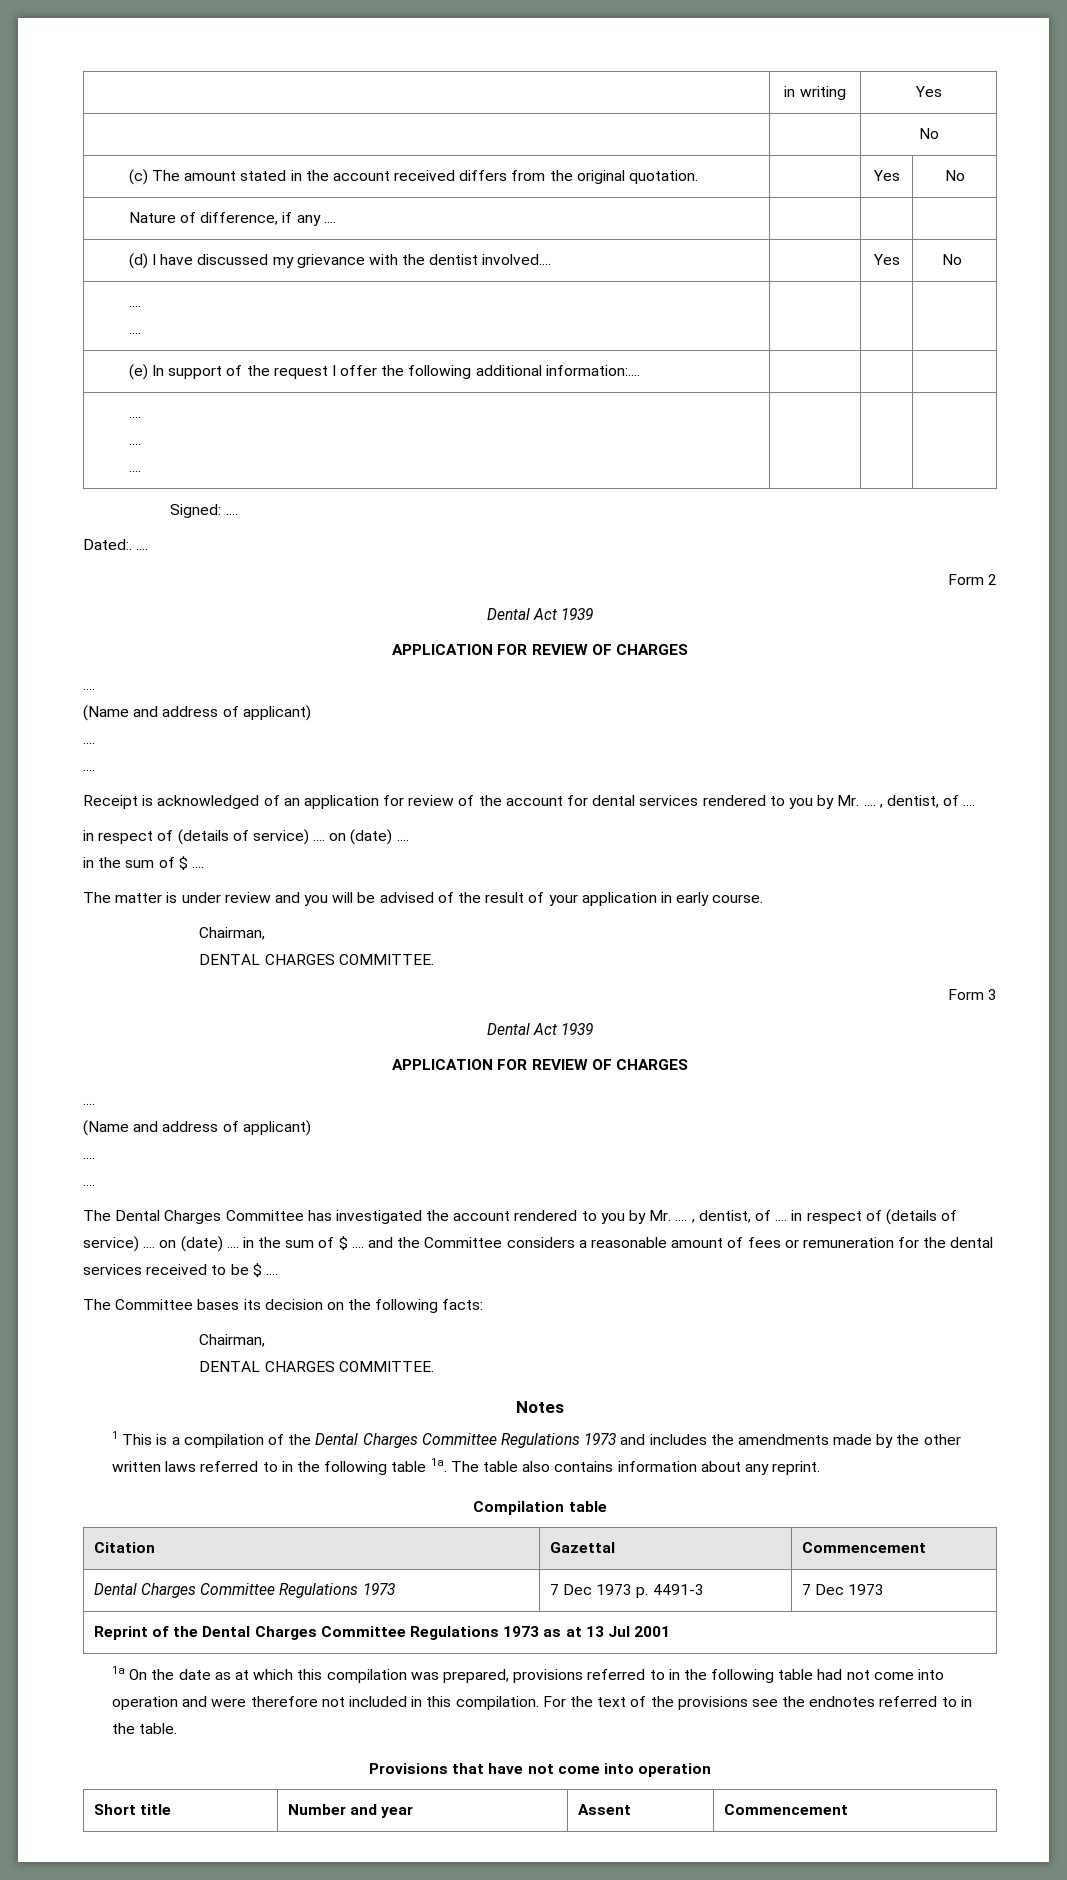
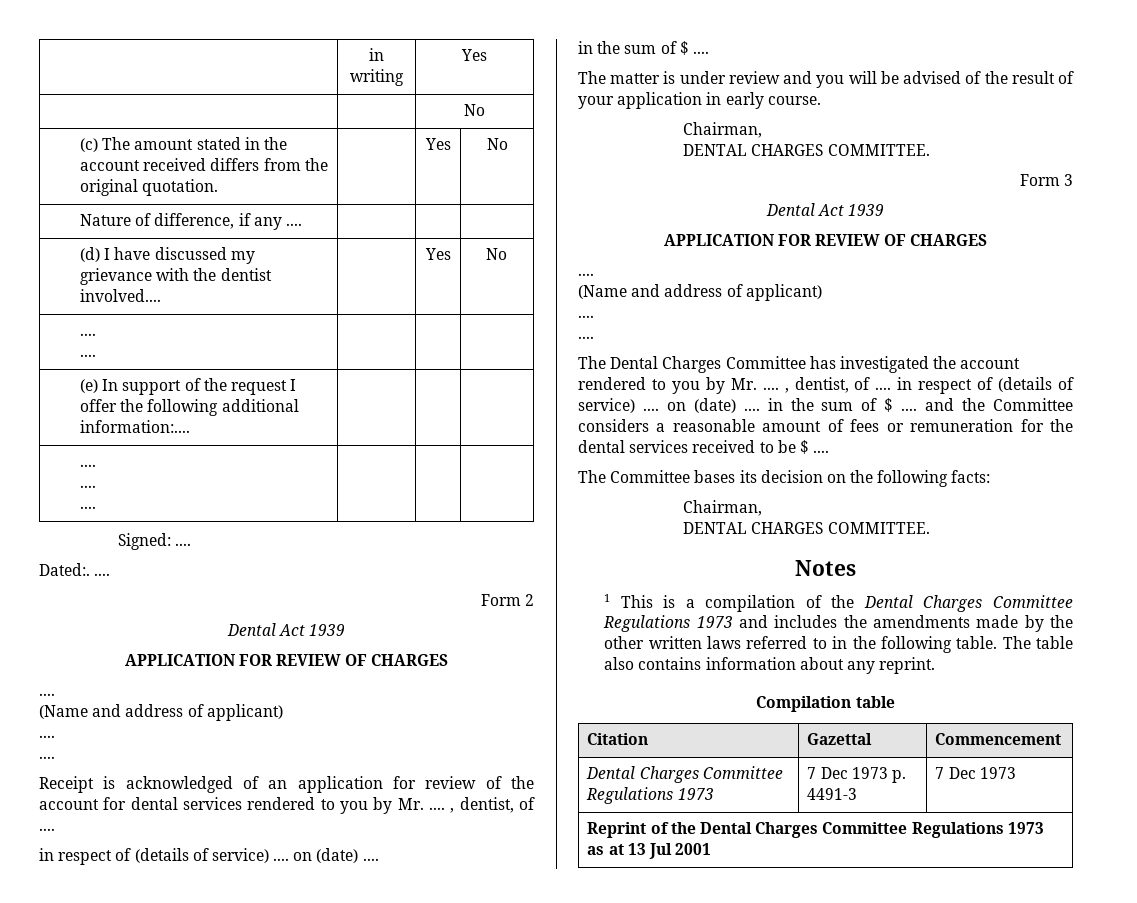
- 1 This is a compilation of the Dental Charges Committee Regulations 1973 and includes the amendments made by the other written laws referred to in the following table 1a.
+ 1 This is a compilation of the Dental Charges Committee Regulations 1973 and includes the amendments made by the other written laws referred to in the following table.
- 1a On the date as at which this compilation was prepared, provisions referred to in the following table had not come into operation and were therefore not included in this compilation. For the text of the provisions see the endnotes referred to in the table.
- Provisions that have not come into operation
- Short title | Number and year | Assent | Commencement

